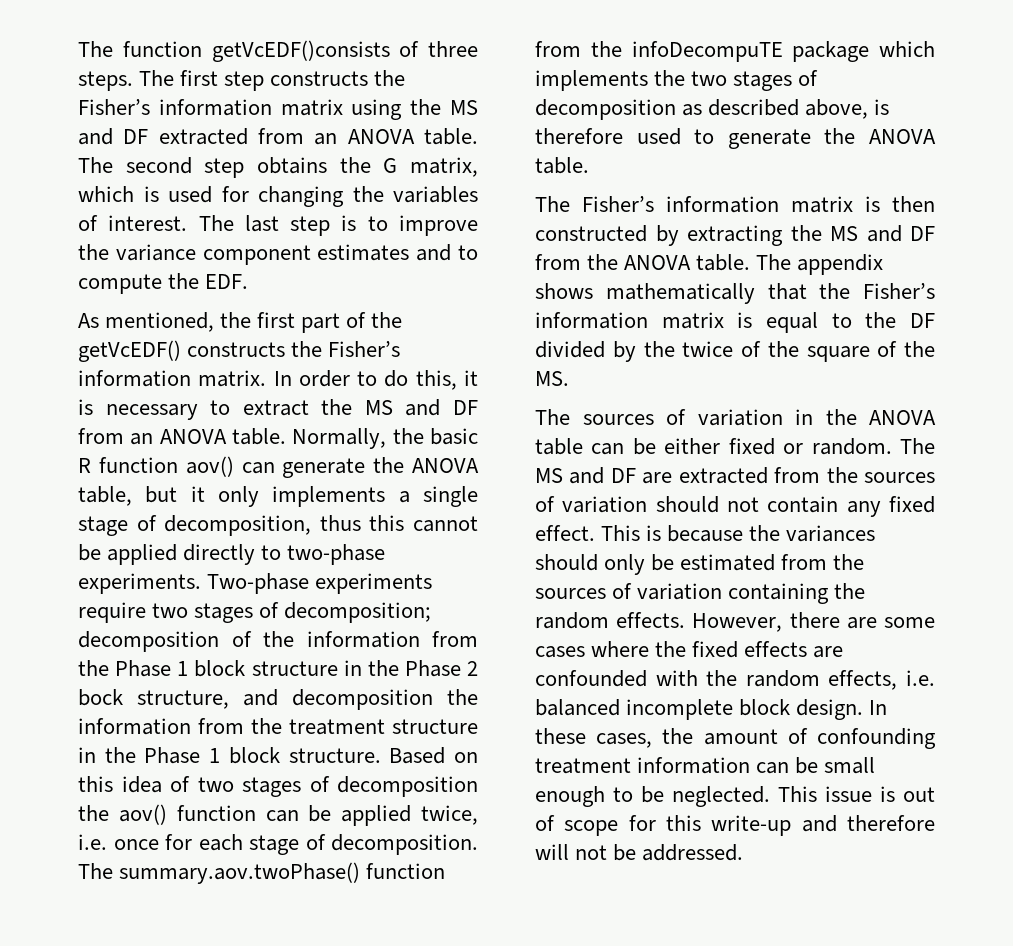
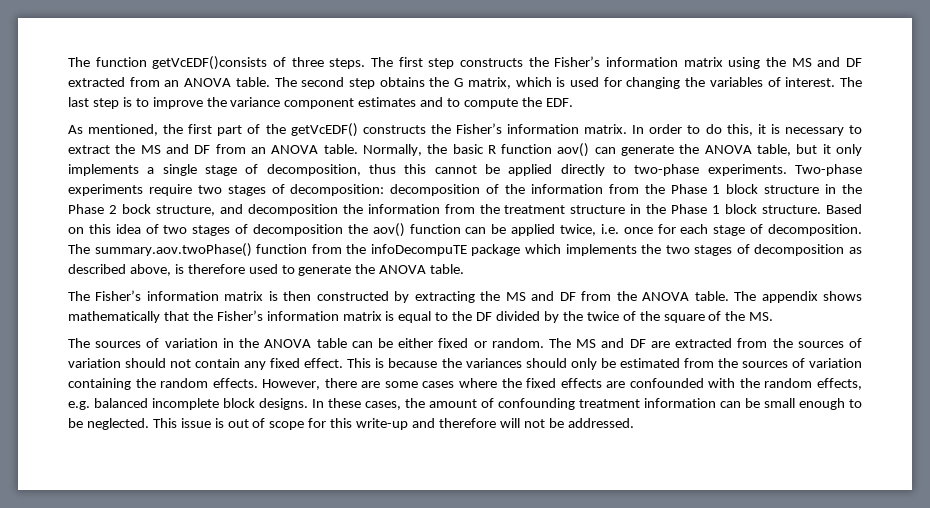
- Two-phase experiments require two stages of decomposition; decomposition of the information from the Phase 1 block structure in the Phase 2 bock structure, and decomposition the information from the treatment structure in the Phase 1 block structure.
+ Two-phase experiments require two stages of decomposition: decomposition of the information from the Phase 1 block structure in the Phase 2 bock structure, and decomposition the information from the treatment structure in the Phase 1 block structure.
- However, there are some cases where the fixed effects are confounded with the random effects, i.e. balanced incomplete block design.
+ However, there are some cases where the fixed effects are confounded with the random effects, e.g. balanced incomplete block designs.

